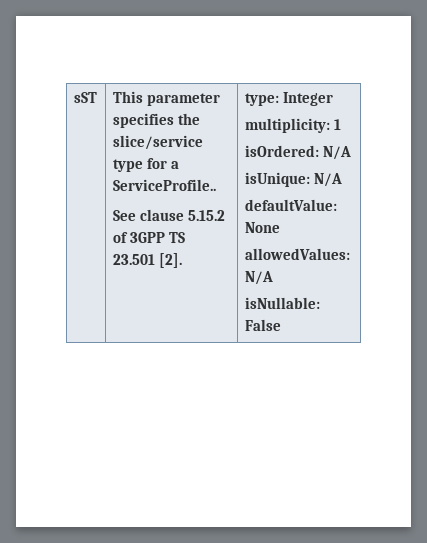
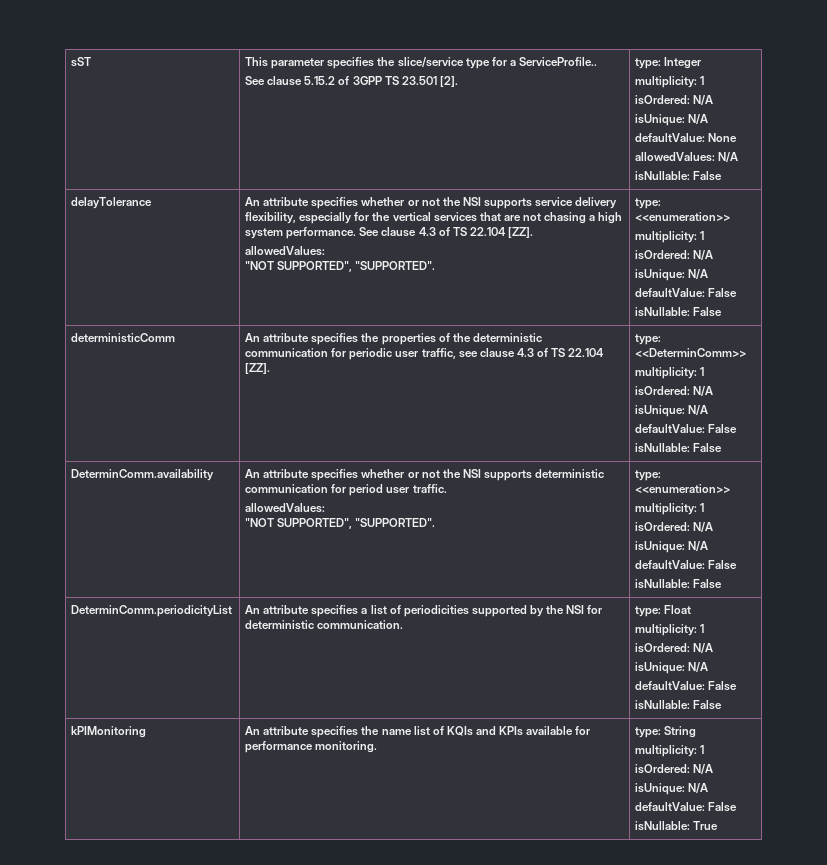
+ delayTolerance | An attribute specifies whether or not the NSI supports service delivery flexibility, especially for the vertical services that are not chasing a high system performance. See clause 4.3 of TS 22.104 [ZZ].
+ allowedValues:
+ "NOT SUPPORTED", "SUPPORTED". | type: <<enumeration>>
+ multiplicity: 1
+ isOrdered: N/A
+ isUnique: N/A
+ defaultValue: False
+ isNullable: False
+ deterministicComm | An attribute specifies the properties of the deterministic communication for periodic user traffic, see clause 4.3 of TS 22.104 [ZZ]. | type: <<DeterminComm>>
+ multiplicity: 1
+ isOrdered: N/A
+ isUnique: N/A
+ defaultValue: False
+ isNullable: False
+ DeterminComm.availability | An attribute specifies whether or not the NSI supports deterministic communication for period user traffic.
+ allowedValues:
+ "NOT SUPPORTED", "SUPPORTED". | type: <<enumeration>>
+ multiplicity: 1
+ isOrdered: N/A
+ isUnique: N/A
+ defaultValue: False
+ isNullable: False
+ DeterminComm.periodicityList | An attribute specifies a list of periodicities supported by the NSI for deterministic communication. | type: Float
+ multiplicity: 1
+ isOrdered: N/A
+ isUnique: N/A
+ defaultValue: False
+ isNullable: False
+ kPIMonitoring | An attribute specifies the name list of KQIs and KPIs available for performance monitoring. | type: String
+ multiplicity: 1
+ isOrdered: N/A
+ isUnique: N/A
+ defaultValue: False
+ isNullable: True

